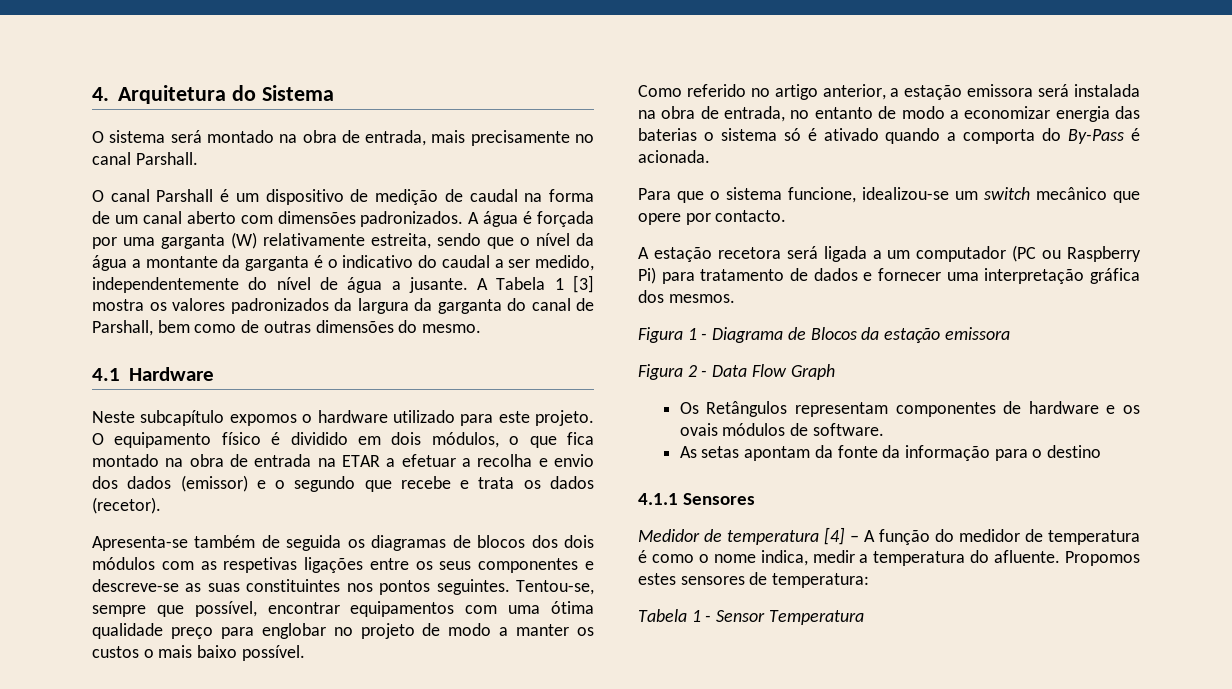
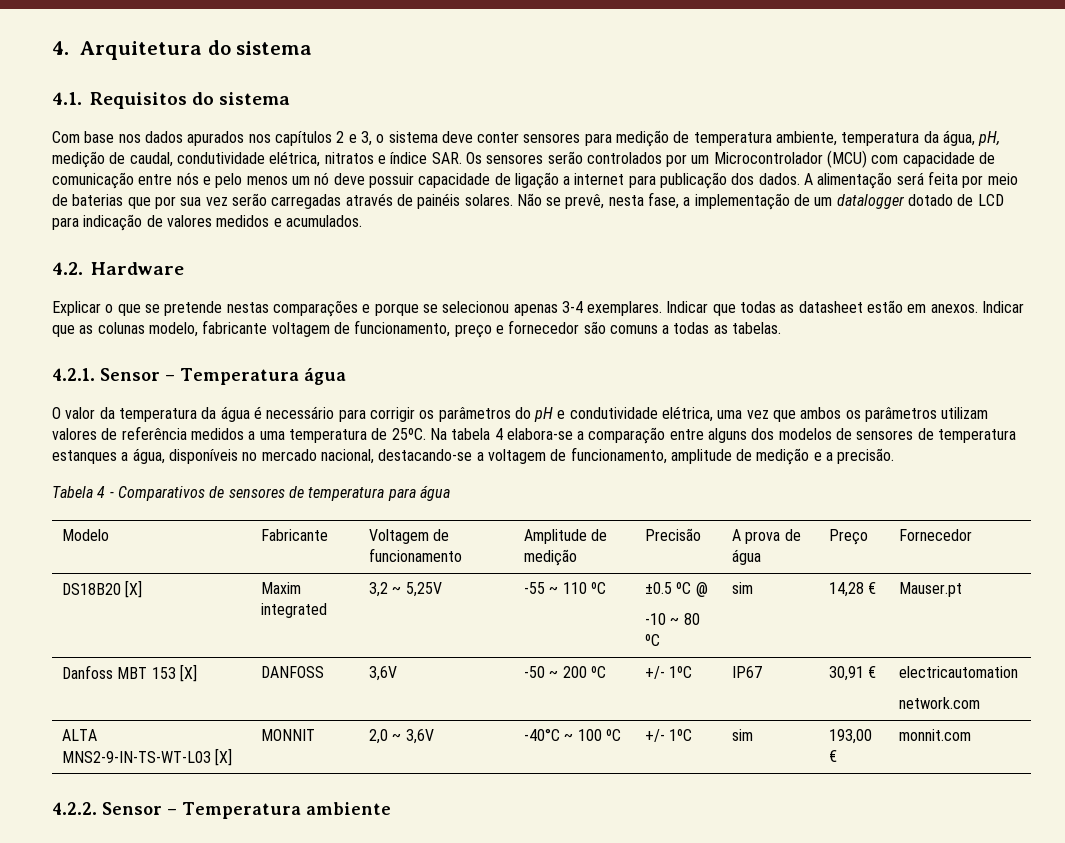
- 4. Arquitetura do Sistema
- O sistema será montado na obra de entrada, mais precisamente no canal Parshall.
- O canal Parshall é um dispositivo de medição de caudal na forma de um canal aberto com dimensões padronizados. A água é forçada por uma garganta (W) relativamente estreita, sendo que o nível da água a montante da garganta é o indicativo do caudal a ser medido, independentemente do nível de água a jusante. A Tabela 1 [3] mostra os valores padronizados da largura da garganta do canal de Parshall, bem como de outras dimensões do mesmo.
- 4.1 Hardware
- Neste subcapítulo expomos o hardware utilizado para este projeto. O equipamento físico é dividido em dois módulos, o que fica montado na obra de entrada na ETAR a efetuar a recolha e envio dos dados (emissor) e o segundo que recebe e trata os dados (recetor).
- Apresenta-se também de seguida os diagramas de blocos dos dois módulos com as respetivas ligações entre os seus componentes e descreve-se as suas constituintes nos pontos seguintes. Tentou-se, sempre que possível, encontrar equipamentos com uma ótima qualidade preço para englobar no projeto de modo a manter os custos o mais baixo possível.
- Como referido no artigo anterior, a estação emissora será instalada na obra de entrada, no entanto de modo a economizar energia das baterias o sistema só é ativado quando a comporta do By-Pass é acionada.
- Para que o sistema funcione, idealizou-se um switch mecânico que opere por contacto.
- A estação recetora será ligada a um computador (PC ou Raspberry Pi) para tratamento de dados e fornecer uma interpretação gráfica dos mesmos.
- Figura 1 - Diagrama de Blocos da estação emissora
- Figura 2 - Data Flow Graph
- Os Retângulos representam componentes de hardware e os ovais módulos de software.
- As setas apontam da fonte da informação para o destino
- 4.1.1 Sensores
- Medidor de temperatura [4] – A função do medidor de temperatura é como o nome indica, medir a temperatura do afluente. Propomos estes sensores de temperatura:
- Tabela 1 - Sensor Temperatura
+ 4. Arquitetura do sistema
+ 4.1. Requisitos do sistema
+ Com base nos dados apurados nos capítulos 2 e 3, o sistema deve conter sensores para medição de temperatura ambiente, temperatura da água, pH, medição de caudal, condutividade elétrica, nitratos e índice SAR. Os sensores serão controlados por um Microcontrolador (MCU) com capacidade de comunicação entre nós e pelo menos um nó deve possuir capacidade de ligação a internet para publicação dos dados. A alimentação será feita por meio de baterias que por sua vez serão carregadas através de painéis solares. Não se prevê, nesta fase, a implementação de um datalogger dotado de LCD para indicação de valores medidos e acumulados.
+ 4.2. Hardware
+ Explicar o que se pretende nestas comparações e porque se selecionou apenas 3-4 exemplares. Indicar que todas as datasheet estão em anexos. Indicar que as colunas modelo, fabricante voltagem de funcionamento, preço e fornecedor são comuns a todas as tabelas.
+ 4.2.1. Sensor – Temperatura água
+ O valor da temperatura da água é necessário para corrigir os parâmetros do pH e condutividade elétrica, uma vez que ambos os parâmetros utilizam valores de referência medidos a uma temperatura de 25ºC. Na tabela 4 elabora-se a comparação entre alguns dos modelos de sensores de temperatura estanques a água, disponíveis no mercado nacional, destacando-se a voltagem de funcionamento, amplitude de medição e a precisão.
+ Tabela 4 - Comparativos de sensores de temperatura para água
+ Modelo | Fabricante | Voltagem de funcionamento | Amplitude de medição | Precisão | A prova de água | Preço | Fornecedor
+ DS18B20 [X] | Maxim integrated | 3,2 ~ 5,25V | -55 ~ 110 ºC | ±0.5 ºC @
+ -10 ~ 80 ºC | sim | 14,28 € | Mauser.pt
+ Danfoss MBT 153 [X] | DANFOSS | 3,6V | -50 ~ 200 ºC | +/- 1ºC | IP67 | 30,91 € | electricautomation
+ network.com
+ ALTA MNS2-9-IN-TS-WT-L03 [X] | MONNIT | 2,0 ~ 3,6V | -40°C ~ 100 ºC | +/- 1ºC | sim | 193,00 € | monnit.com
+ 4.2.2. Sensor – Temperatura ambiente

